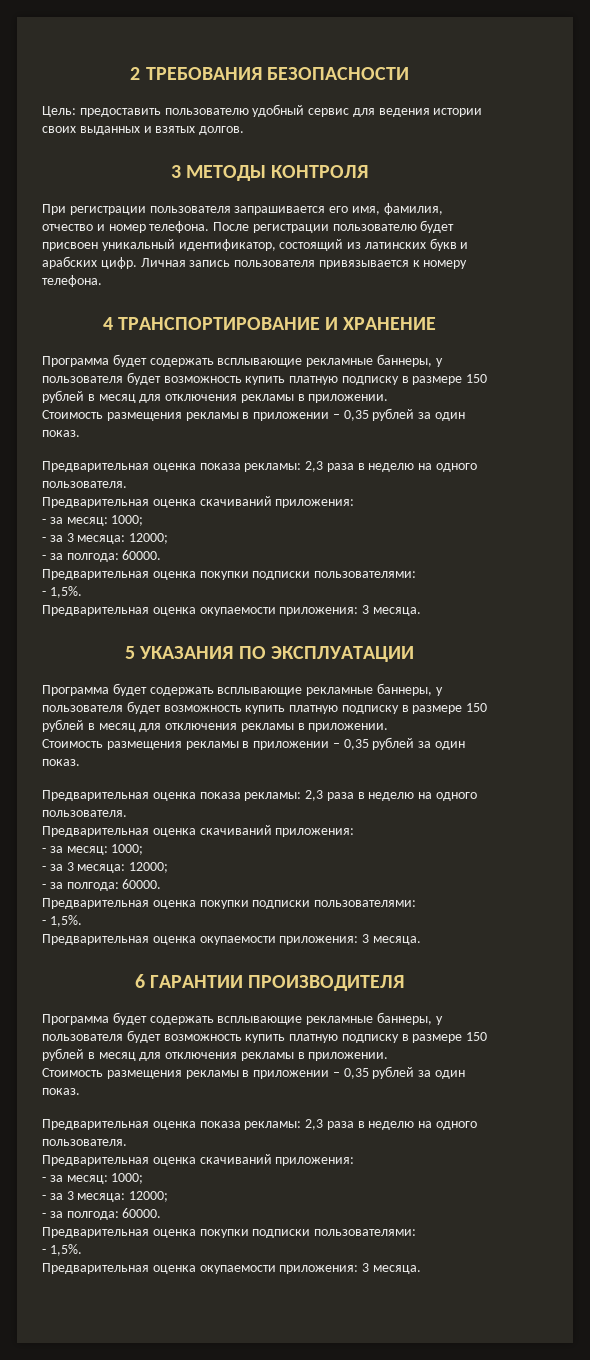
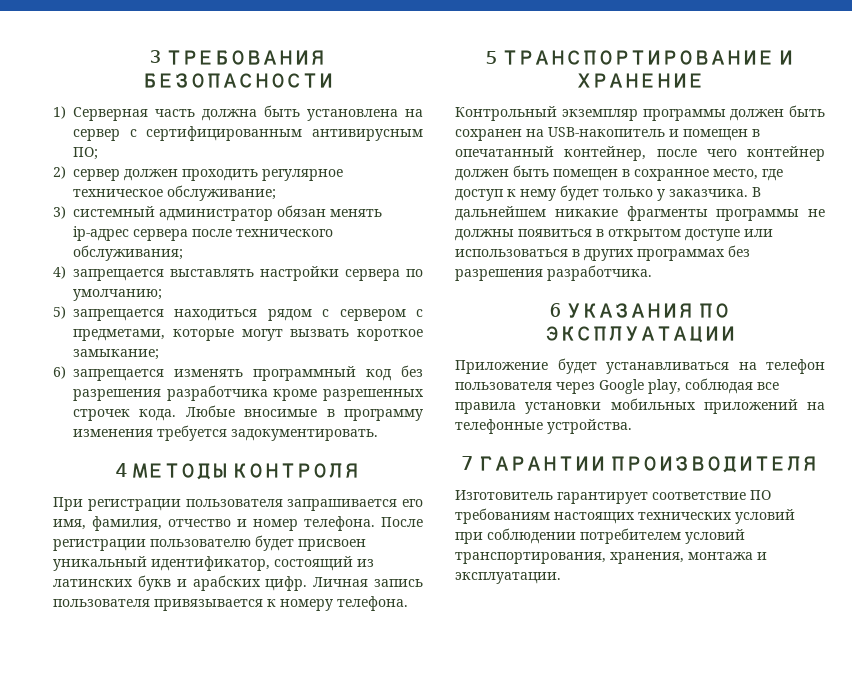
- 2 ТРЕБОВАНИЯ БЕЗОПАСНОСТИ
+ 3 ТРЕБОВАНИЯ БЕЗОПАСНОСТИ
- Цель: предоставить пользователю удобный сервис для ведения истории своих выданных и взятых долгов.
- 3 МЕТОДЫ КОНТРОЛЯ
+ 1) Серверная часть должна быть установлена на сервер с сертифицированным антивирусным ПО;
+ 2) сервер должен проходить регулярное техническое обслуживание;
+ 3) системный администратор обязан менять ip-адрес сервера после технического обслуживания;
+ 4) запрещается выставлять настройки сервера по умолчанию;
+ 5) запрещается находиться рядом с сервером с предметами, которые могут вызвать короткое замыкание;
+ 6) запрещается изменять программный код без разрешения разработчика кроме разрешенных строчек кода. Любые вносимые в программу изменения требуется задокументировать.
+ 4 МЕТОДЫ КОНТРОЛЯ
- 4 ТРАНСПОРТИРОВАНИЕ И ХРАНЕНИЕ
- Программа будет содержать всплывающие рекламные баннеры, у пользователя будет возможность купить платную подписку в размере 150 рублей в месяц для отключения рекламы в приложении.
- Стоимость размещения рекламы в приложении – 0,35 рублей за один показ.
- Предварительная оценка показа рекламы: 2,3 раза в неделю на одного пользователя.
- Предварительная оценка скачиваний приложения:
- - за месяц: 1000;
- - за 3 месяца: 12000;
- - за полгода: 60000.
- Предварительная оценка покупки подписки пользователями:
- - 1,5%.
- Предварительная оценка окупаемости приложения: 3 месяца.
- 5 УКАЗАНИЯ ПО ЭКСПЛУАТАЦИИ
- Программа будет содержать всплывающие рекламные баннеры, у пользователя будет возможность купить платную подписку в размере 150 рублей в месяц для отключения рекламы в приложении.
- Стоимость размещения рекламы в приложении – 0,35 рублей за один показ.
- Предварительная оценка показа рекламы: 2,3 раза в неделю на одного пользователя.
- Предварительная оценка скачиваний приложения:
- - за месяц: 1000;
- - за 3 месяца: 12000;
- - за полгода: 60000.
- Предварительная оценка покупки подписки пользователями:
- - 1,5%.
- Предварительная оценка окупаемости приложения: 3 месяца.
- 6 ГАРАНТИИ ПРОИЗВОДИТЕЛЯ
- Программа будет содержать всплывающие рекламные баннеры, у пользователя будет возможность купить платную подписку в размере 150 рублей в месяц для отключения рекламы в приложении.
- Стоимость размещения рекламы в приложении – 0,35 рублей за один показ.
- Предварительная оценка показа рекламы: 2,3 раза в неделю на одного пользователя.
- Предварительная оценка скачиваний приложения:
- - за месяц: 1000;
- - за 3 месяца: 12000;
- - за полгода: 60000.
- Предварительная оценка покупки подписки пользователями:
- - 1,5%.
- Предварительная оценка окупаемости приложения: 3 месяца.
+ 5 ТРАНСПОРТИРОВАНИЕ И ХРАНЕНИЕ
+ Контрольный экземпляр программы должен быть сохранен на USB-накопитель и помещен в опечатанный контейнер, после чего контейнер должен быть помещен в сохранное место, где доступ к нему будет только у заказчика. В дальнейшем никакие фрагменты программы не должны появиться в открытом доступе или использоваться в других программах без разрешения разработчика.
+ 6 УКАЗАНИЯ ПО ЭКСПЛУАТАЦИИ
+ Приложение будет устанавливаться на телефон пользователя через Google play, соблюдая все правила установки мобильных приложений на телефонные устройства.
+ 7 ГАРАНТИИ ПРОИЗВОДИТЕЛЯ
+ Изготовитель гарантирует соответствие ПО требованиям настоящих технических условий при соблюдении потребителем условий транспортирования, хранения, монтажа и эксплуатации.

